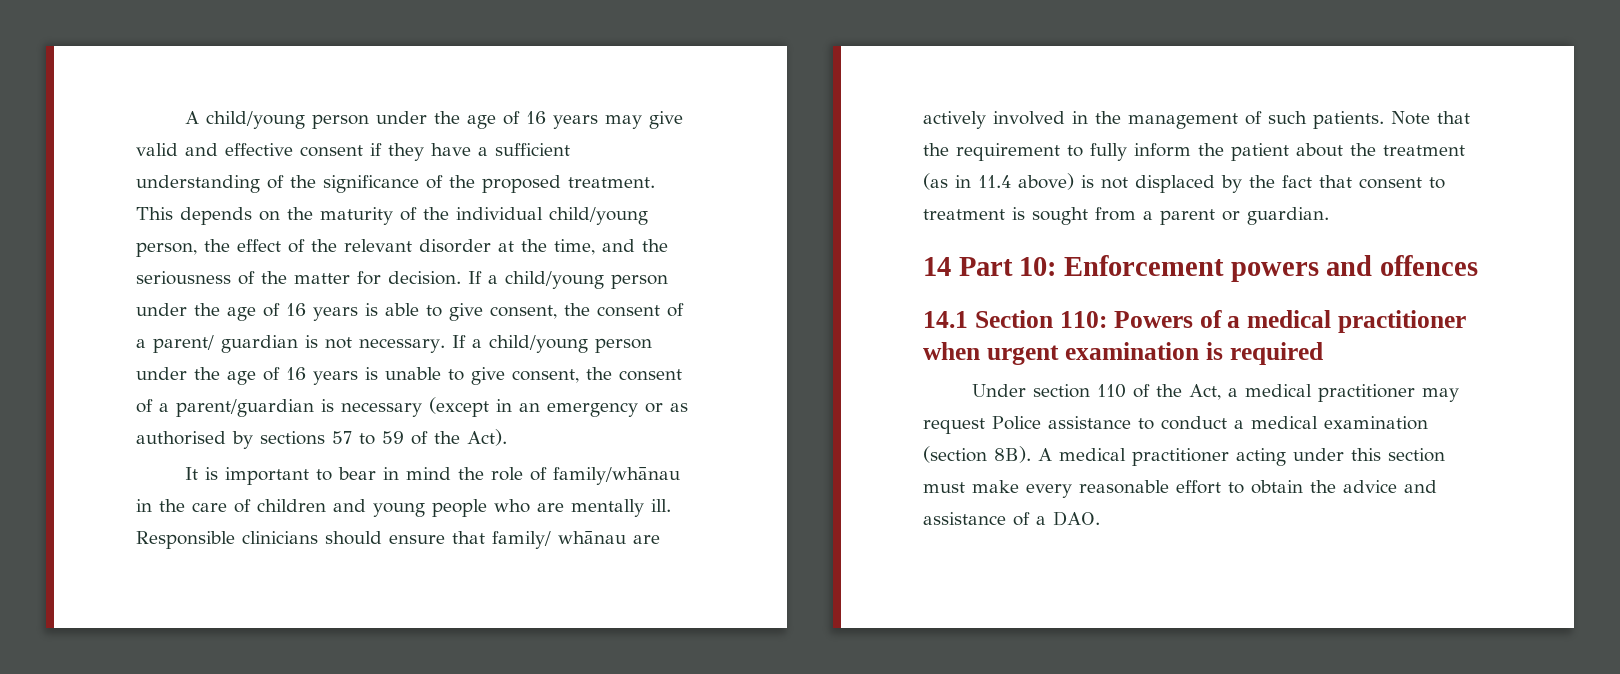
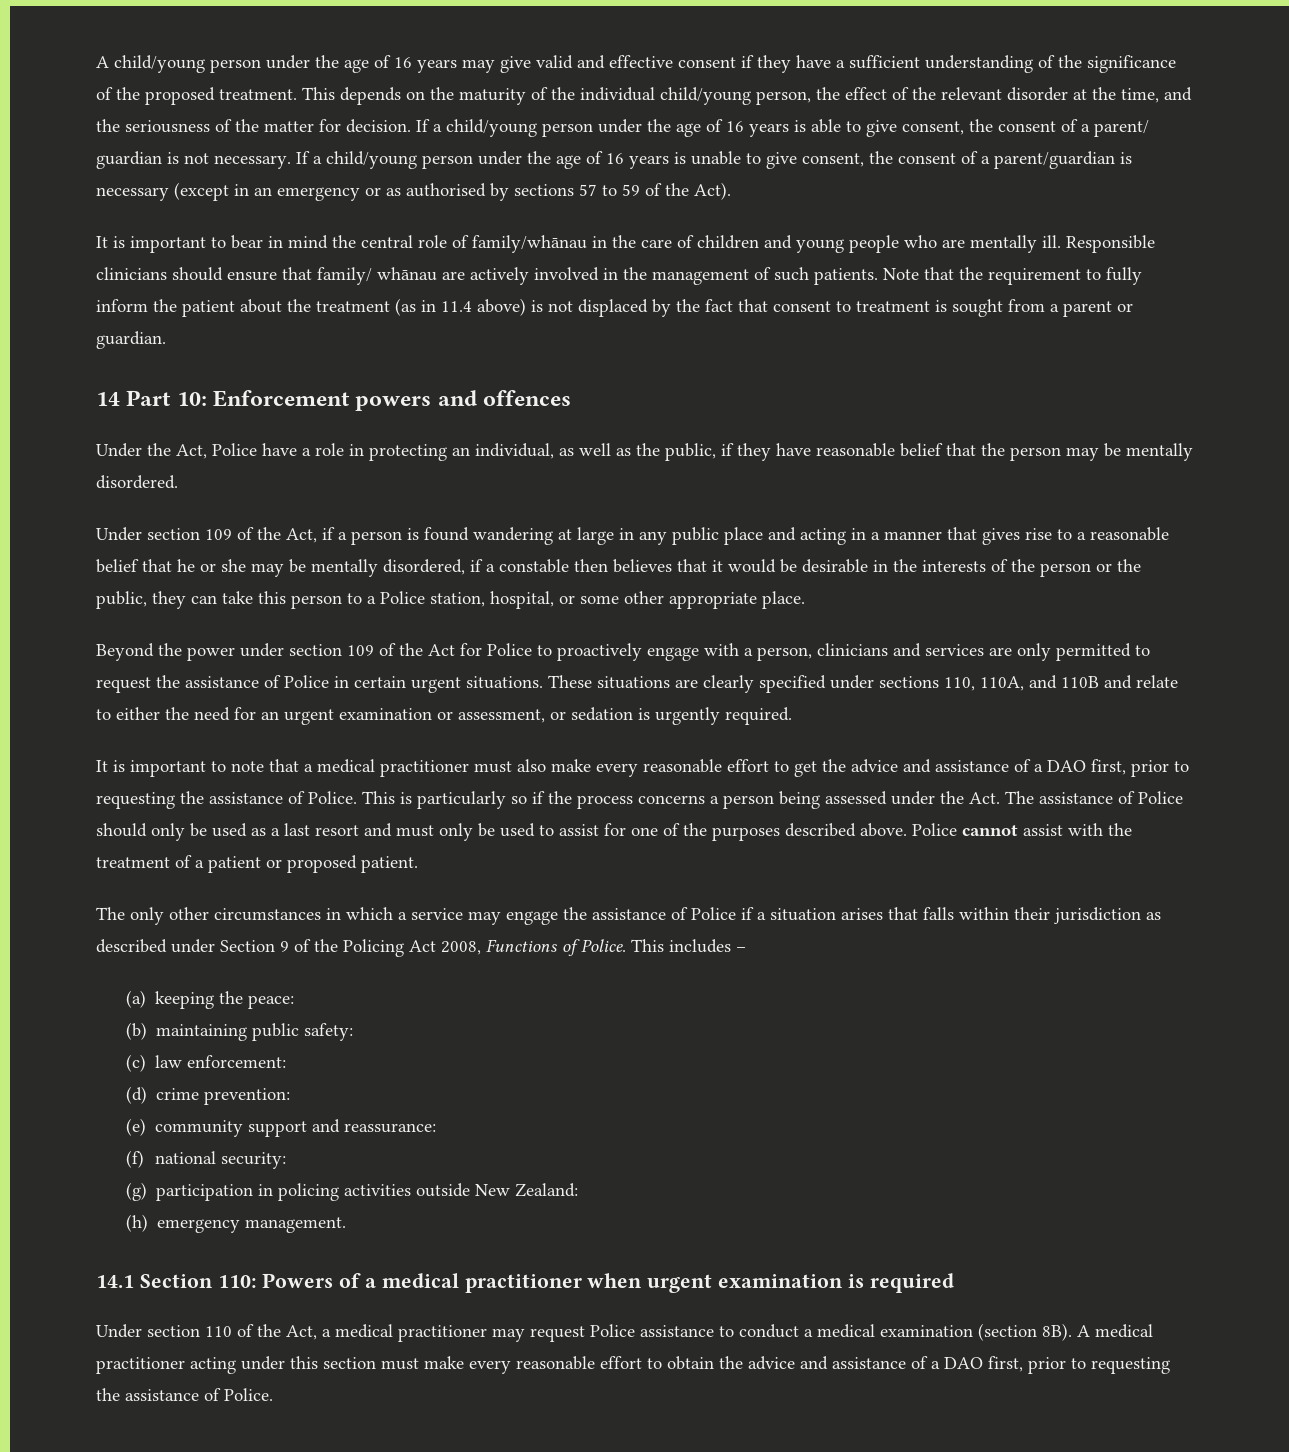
- It is important to bear in mind the role of family/whānau in the care of children and young people who are mentally ill.
+ It is important to bear in mind the central role of family/whānau in the care of children and young people who are mentally ill.
+ Under the Act, Police have a role in protecting an individual, as well as the public, if they have reasonable belief that the person may be mentally disordered.
+ Under section 109 of the Act, if a person is found wandering at large in any public place and acting in a manner that gives rise to a reasonable belief that he or she may be mentally disordered, if a constable then believes that it would be desirable in the interests of the person or the public, they can take this person to a Police station, hospital, or some other appropriate place.
+ Beyond the power under section 109 of the Act for Police to proactively engage with a person, clinicians and services are only permitted to request the assistance of Police in certain urgent situations. These situations are clearly specified under sections 110, 110A, and 110B and relate to either the need for an urgent examination or assessment, or sedation is urgently required.
+ It is important to note that a medical practitioner must also make every reasonable effort to get the advice and assistance of a DAO first, prior to requesting the assistance of Police. This is particularly so if the process concerns a person being assessed under the Act. The assistance of Police should only be used as a last resort and must only be used to assist for one of the purposes described above. Police cannot assist with the treatment of a patient or proposed patient.
+ The only other circumstances in which a service may engage the assistance of Police if a situation arises that falls within their jurisdiction as described under Section 9 of the Policing Act 2008, Functions of Police. This includes –
+ (a) keeping the peace:
+ (b) maintaining public safety:
+ (c) law enforcement:
+ (d) crime prevention:
+ (e) community support and reassurance:
+ (f) national security:
+ (g) participation in policing activities outside New Zealand:
+ (h) emergency management.
- A medical practitioner acting under this section must make every reasonable effort to obtain the advice and assistance of a DAO.
+ A medical practitioner acting under this section must make every reasonable effort to obtain the advice and assistance of a DAO first, prior to requesting the assistance of Police.

